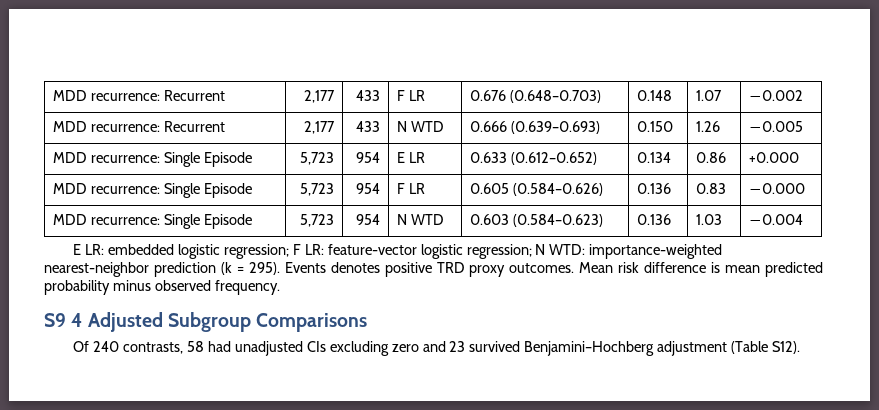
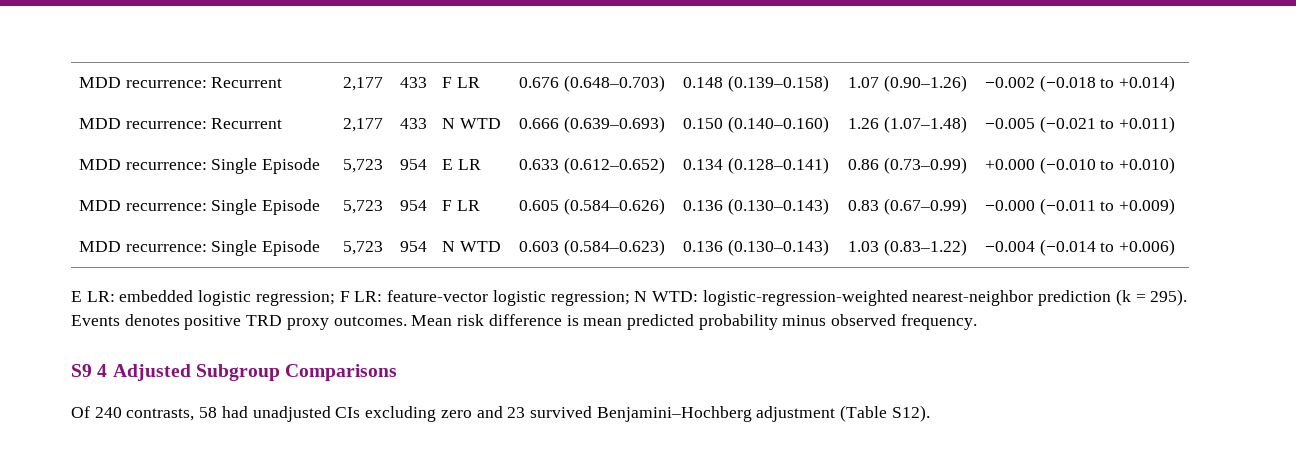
- MDD recurrence: Recurrent | 2,177 | 433 | F LR | 0.676 (0.648–0.703) | 0.148 | 1.07 | −0.002
+ MDD recurrence: Recurrent | 2,177 | 433 | F LR | 0.676 (0.648–0.703) | 0.148 (0.139–0.158) | 1.07 (0.90–1.26) | −0.002 (−0.018 to +0.014)
- MDD recurrence: Recurrent | 2,177 | 433 | N WTD | 0.666 (0.639–0.693) | 0.150 | 1.26 | −0.005
+ MDD recurrence: Recurrent | 2,177 | 433 | N WTD | 0.666 (0.639–0.693) | 0.150 (0.140–0.160) | 1.26 (1.07–1.48) | −0.005 (−0.021 to +0.011)
- MDD recurrence: Single Episode | 5,723 | 954 | E LR | 0.633 (0.612–0.652) | 0.134 | 0.86 | +0.000
+ MDD recurrence: Single Episode | 5,723 | 954 | E LR | 0.633 (0.612–0.652) | 0.134 (0.128–0.141) | 0.86 (0.73–0.99) | +0.000 (−0.010 to +0.010)
- MDD recurrence: Single Episode | 5,723 | 954 | F LR | 0.605 (0.584–0.626) | 0.136 | 0.83 | −0.000
+ MDD recurrence: Single Episode | 5,723 | 954 | F LR | 0.605 (0.584–0.626) | 0.136 (0.130–0.143) | 0.83 (0.67–0.99) | −0.000 (−0.011 to +0.009)
- MDD recurrence: Single Episode | 5,723 | 954 | N WTD | 0.603 (0.584–0.623) | 0.136 | 1.03 | −0.004
+ MDD recurrence: Single Episode | 5,723 | 954 | N WTD | 0.603 (0.584–0.623) | 0.136 (0.130–0.143) | 1.03 (0.83–1.22) | −0.004 (−0.014 to +0.006)
- E LR: embedded logistic regression; F LR: feature-vector logistic regression; N WTD: importance-weighted nearest-neighbor prediction (k = 295).
+ E LR: embedded logistic regression; F LR: feature-vector logistic regression; N WTD: logistic-regression-weighted nearest-neighbor prediction (k = 295).

